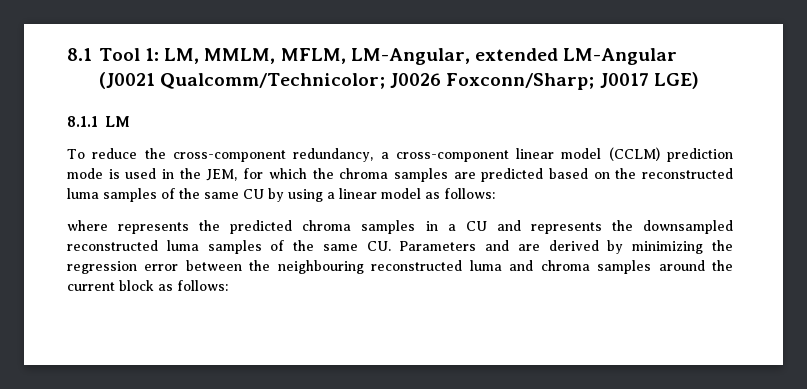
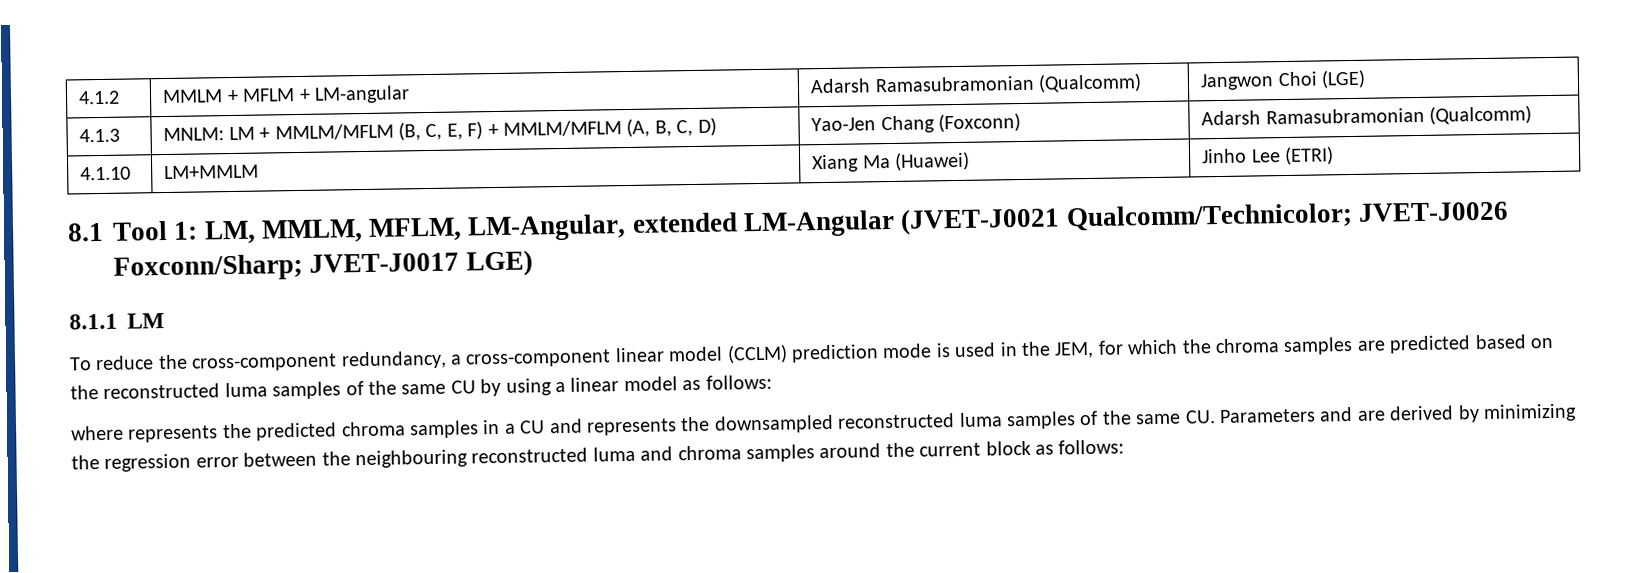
+ 4.1.2 | MMLM + MFLM + LM-angular | Adarsh Ramasubramonian (Qualcomm) | Jangwon Choi (LGE)
+ 4.1.3 | MNLM: LM + MMLM/MFLM (B, C, E, F) + MMLM/MFLM (A, B, C, D) | Yao-Jen Chang (Foxconn) | Adarsh Ramasubramonian (Qualcomm)
+ 4.1.10 | LM+MMLM | Xiang Ma (Huawei) | Jinho Lee (ETRI)
- 8.1 Tool 1: LM, MMLM, MFLM, LM-Angular, extended LM-Angular (J0021 Qualcomm/Technicolor; J0026 Foxconn/Sharp; J0017 LGE)
+ 8.1 Tool 1: LM, MMLM, MFLM, LM-Angular, extended LM-Angular (JVET-J0021 Qualcomm/Technicolor; JVET-J0026 Foxconn/Sharp; JVET-J0017 LGE)

